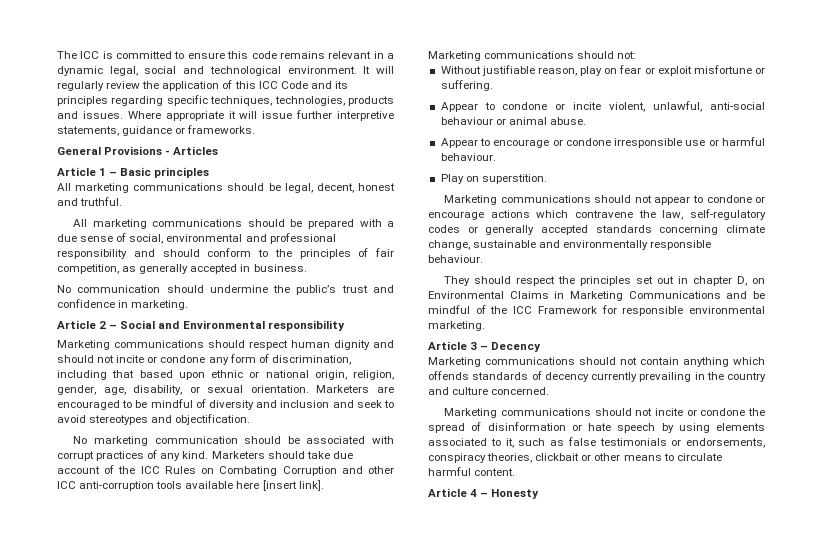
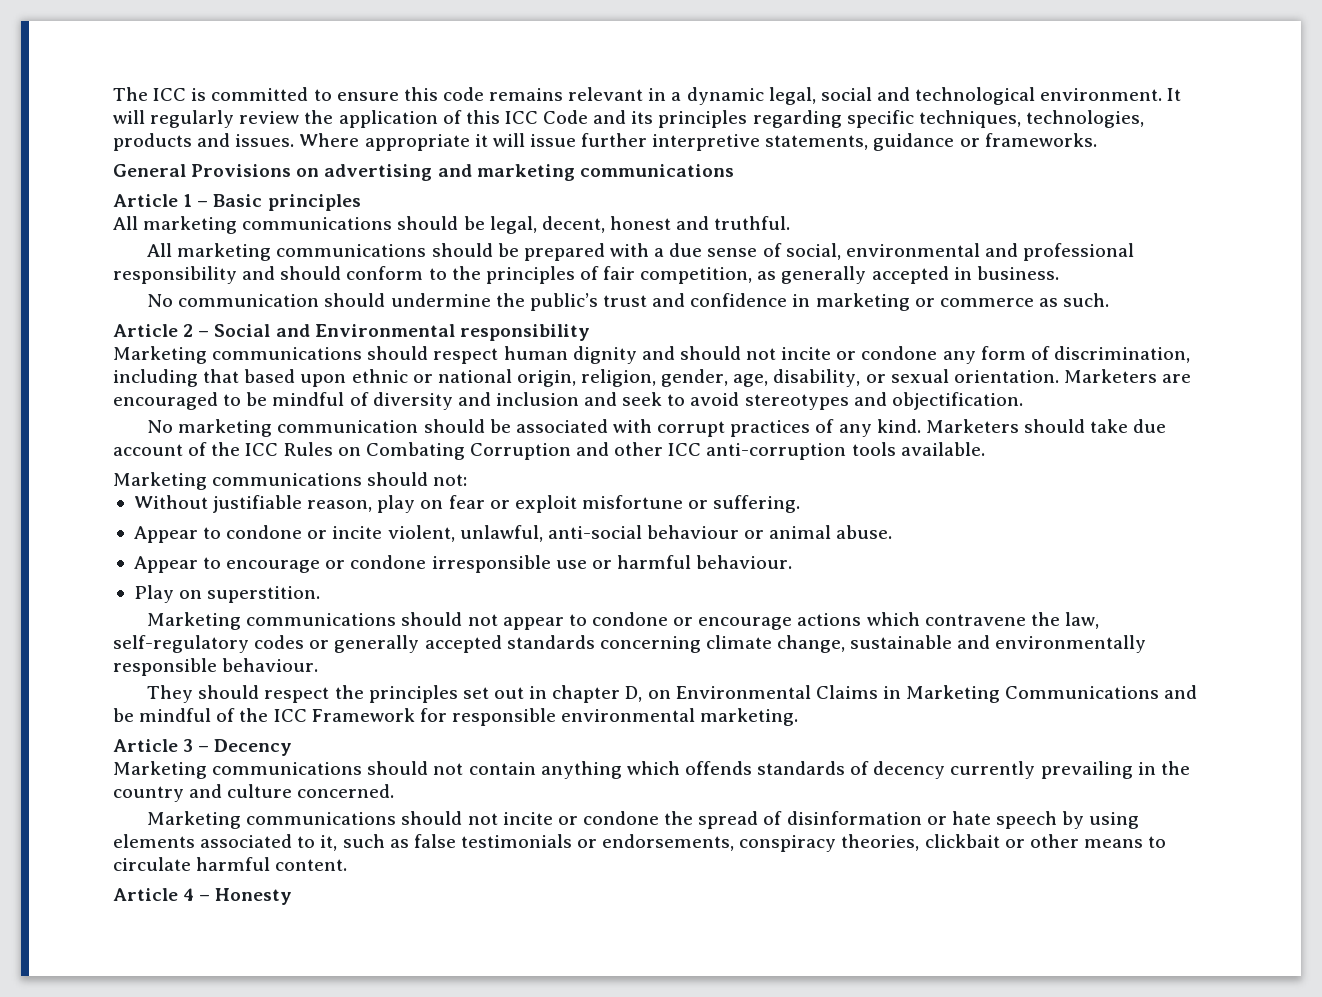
- General Provisions - Articles
+ General Provisions on advertising and marketing communications
- No communication should undermine the public’s trust and confidence in marketing.
+ No communication should undermine the public’s trust and confidence in marketing or commerce as such.
- Marketers should take due account of the ICC Rules on Combating Corruption and other ICC anti-corruption tools available here [insert link].
+ Marketers should take due account of the ICC Rules on Combating Corruption and other ICC anti-corruption tools available.

